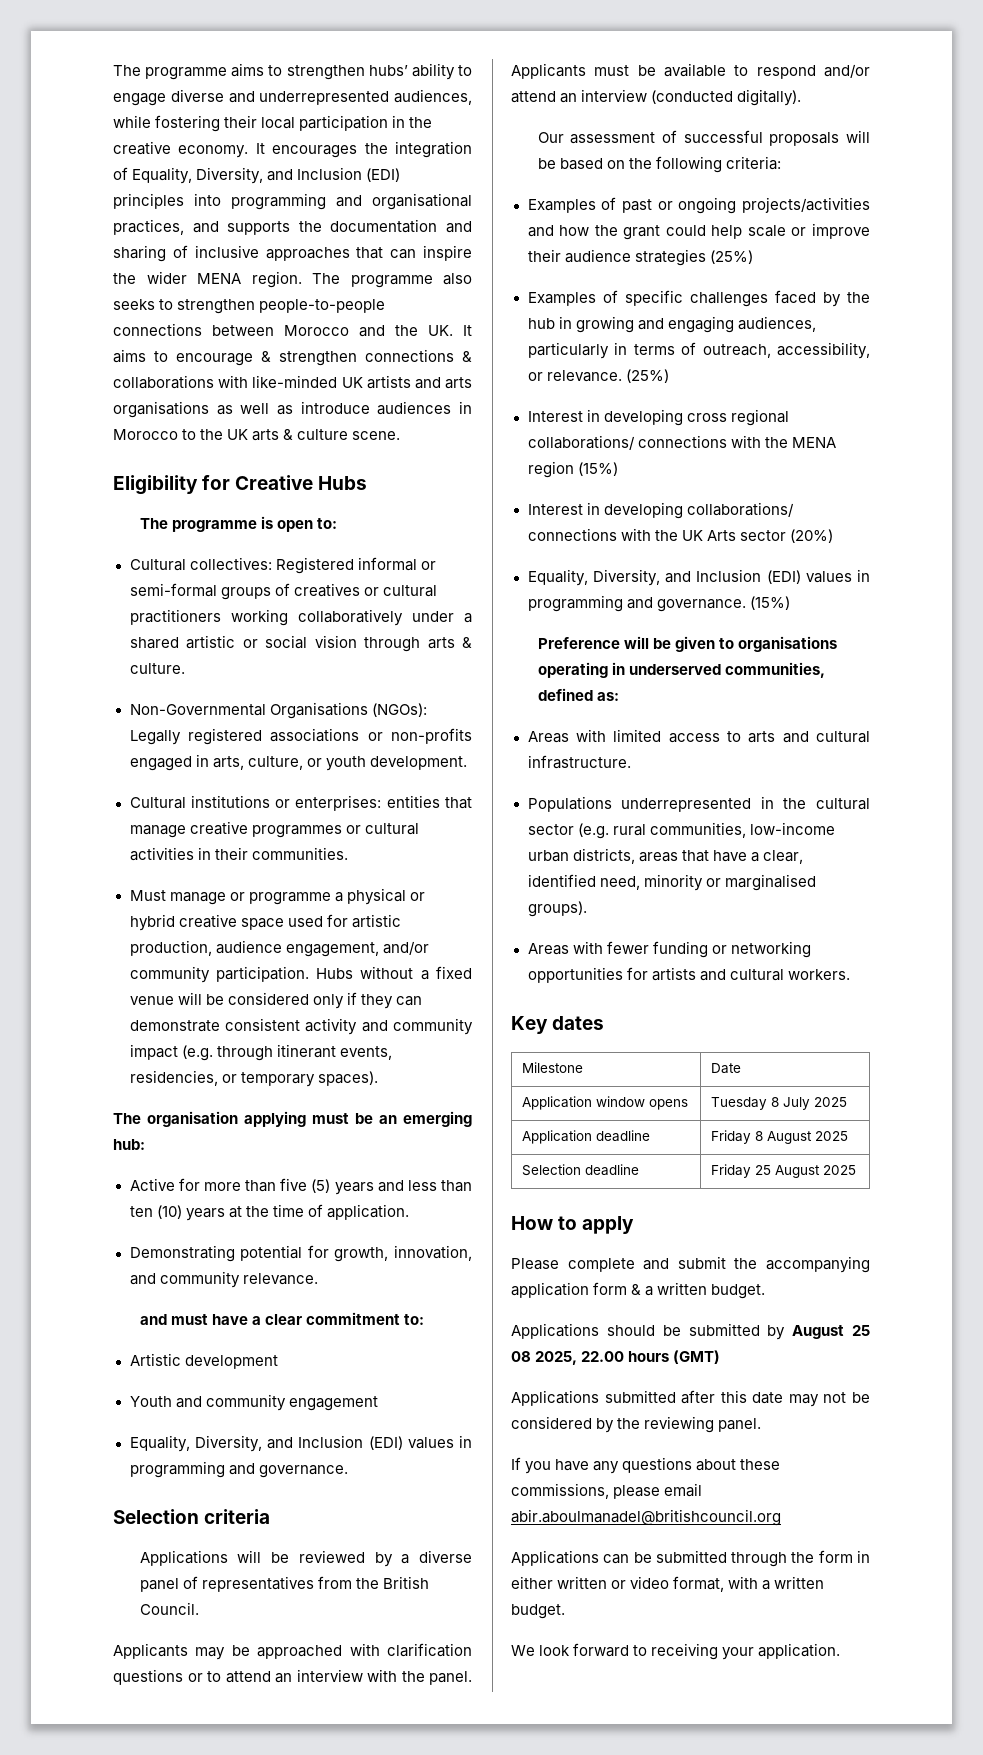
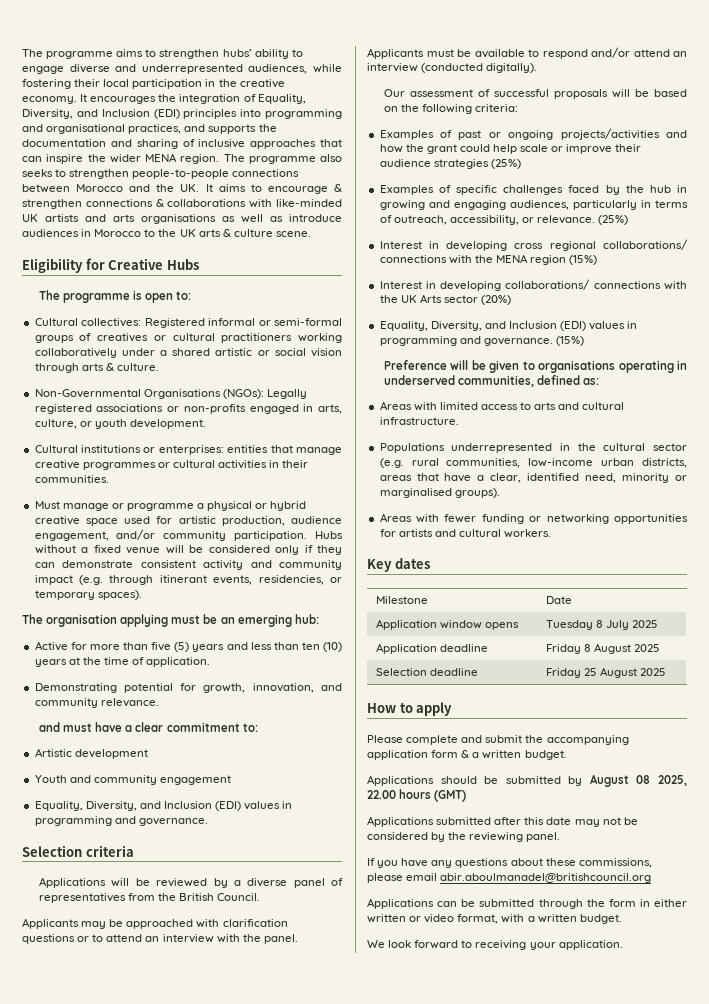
- Applications should be submitted by August 25 08 2025, 22.00 hours (GMT)
+ Applications should be submitted by August 08 2025, 22.00 hours (GMT)

